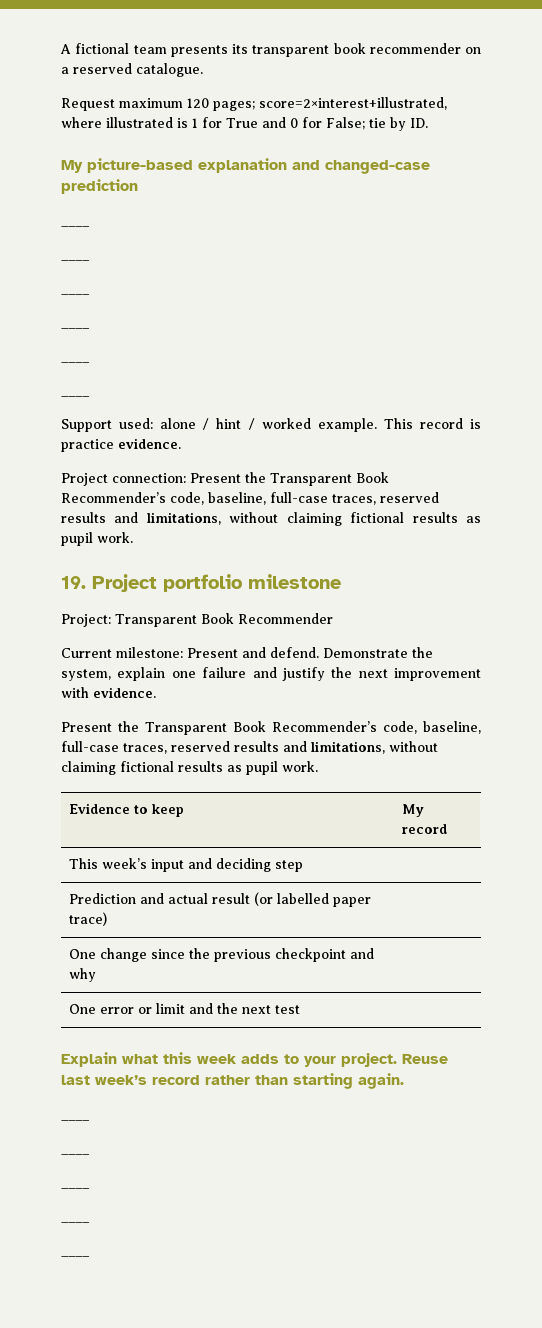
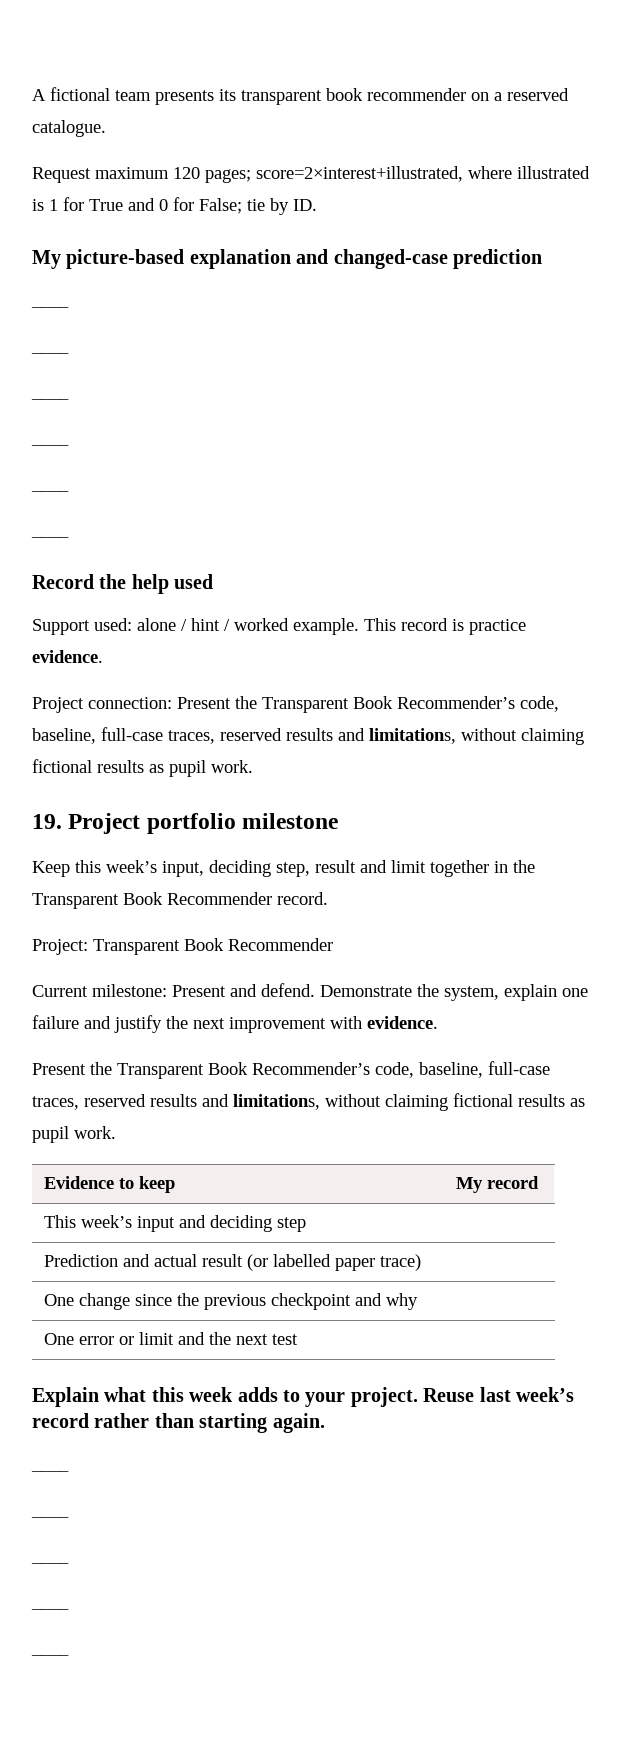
+ Record the help used
+ Keep this week’s input, deciding step, result and limit together in the Transparent Book Recommender record.

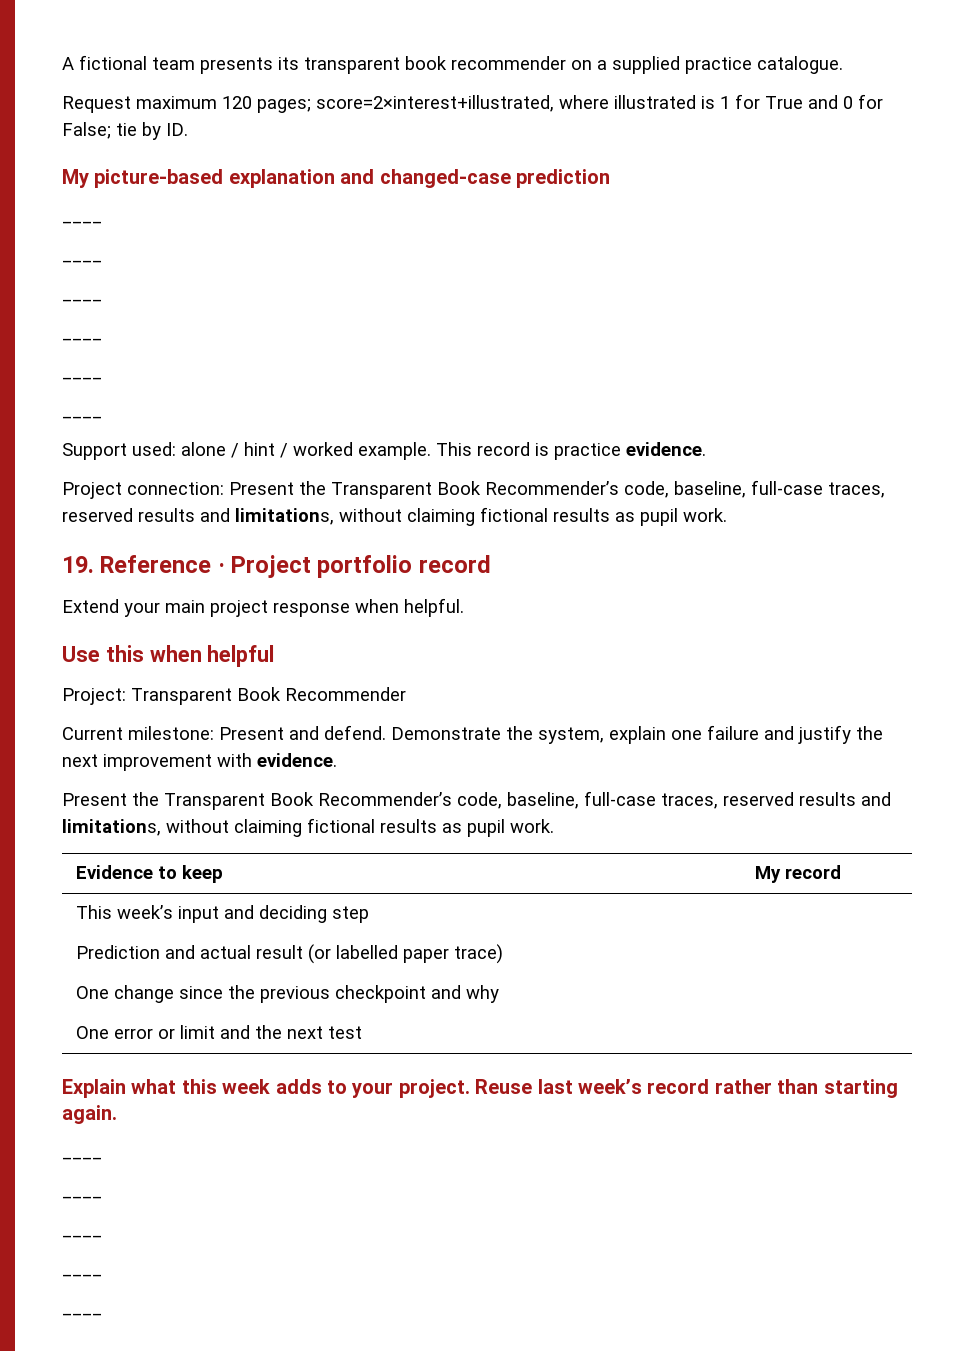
- A fictional team presents its transparent book recommender on a reserved catalogue.
+ A fictional team presents its transparent book recommender on a supplied practice catalogue.
- Record the help used
- 19. Project portfolio milestone
- Keep this week’s input, deciding step, result and limit together in the Transparent Book Recommender record.
+ 19. Reference · Project portfolio record
+ Extend your main project response when helpful.
+ Use this when helpful

